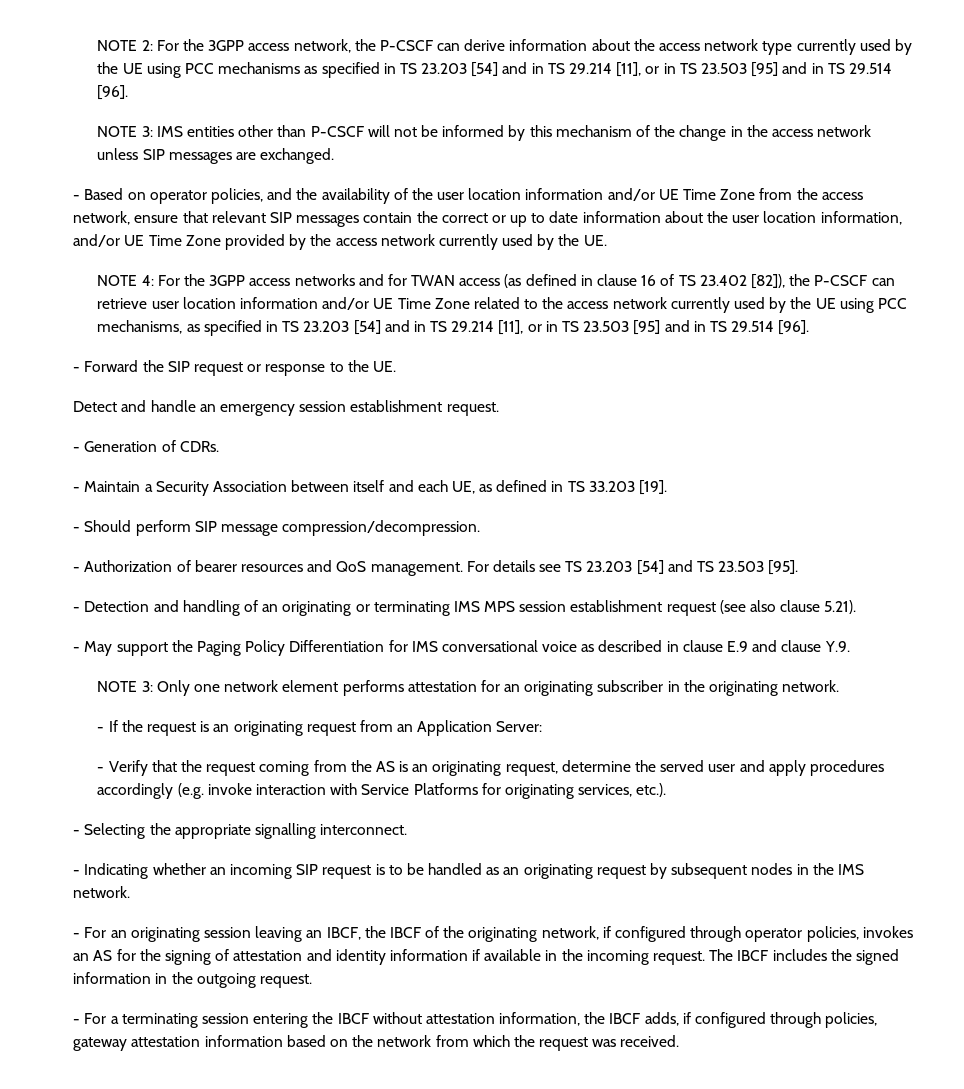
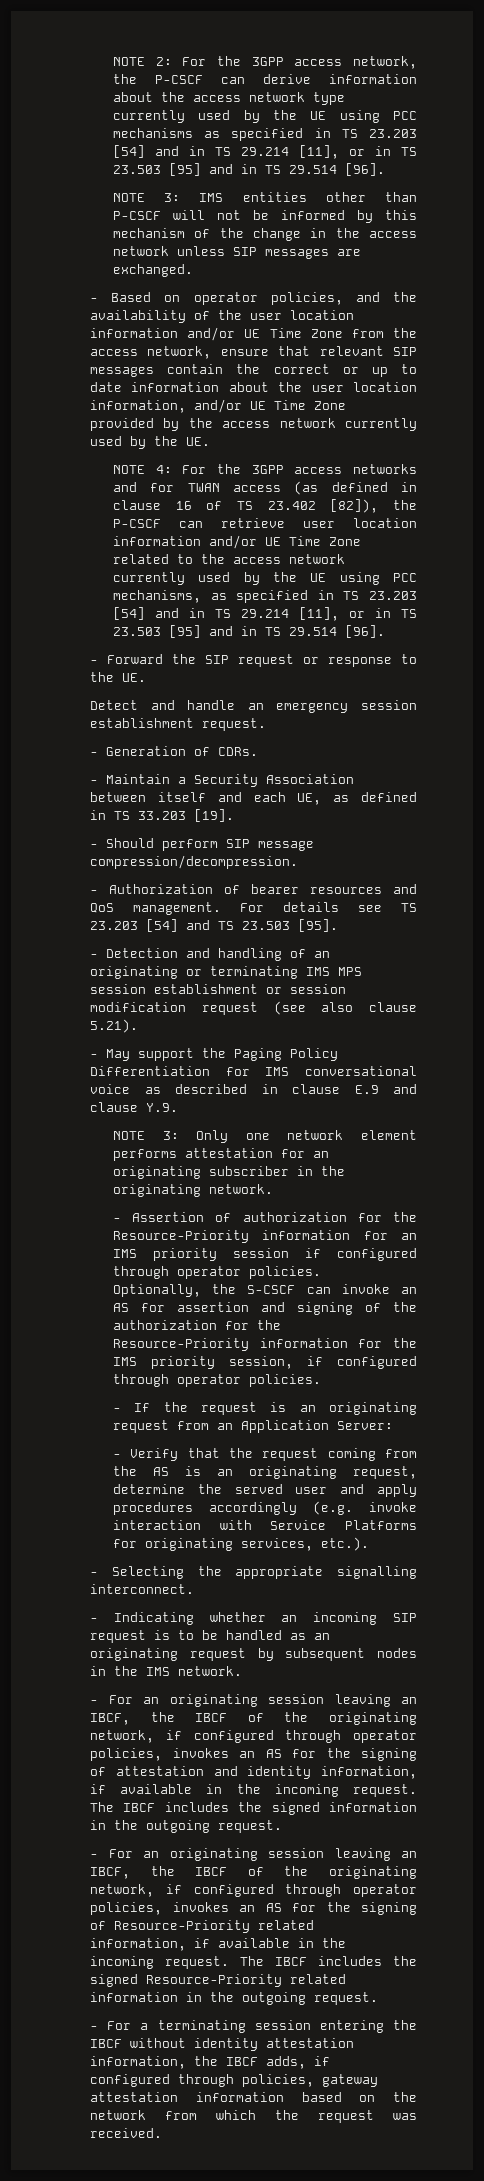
- - Detection and handling of an originating or terminating IMS MPS session establishment request (see also clause 5.21).
+ - Detection and handling of an originating or terminating IMS MPS session establishment or session modification request (see also clause 5.21).
+ - Assertion of authorization for the Resource-Priority information for an IMS priority session if configured through operator policies. Optionally, the S-CSCF can invoke an AS for assertion and signing of the authorization for the Resource-Priority information for the IMS priority session, if configured through operator policies.
- - For an originating session leaving an IBCF, the IBCF of the originating network, if configured through operator policies, invokes an AS for the signing of attestation and identity information if available in the incoming request.
+ - For an originating session leaving an IBCF, the IBCF of the originating network, if configured through operator policies, invokes an AS for the signing of attestation and identity information, if available in the incoming request.
+ - For an originating session leaving an IBCF, the IBCF of the originating network, if configured through operator policies, invokes an AS for the signing of Resource-Priority related information, if available in the incoming request. The IBCF includes the signed Resource-Priority related information in the outgoing request.
- - For a terminating session entering the IBCF without attestation information, the IBCF adds, if configured through policies, gateway attestation information based on the network from which the request was received.
+ - For a terminating session entering the IBCF without identity attestation information, the IBCF adds, if configured through policies, gateway attestation information based on the network from which the request was received.

